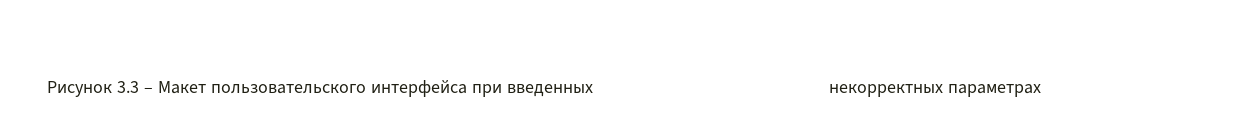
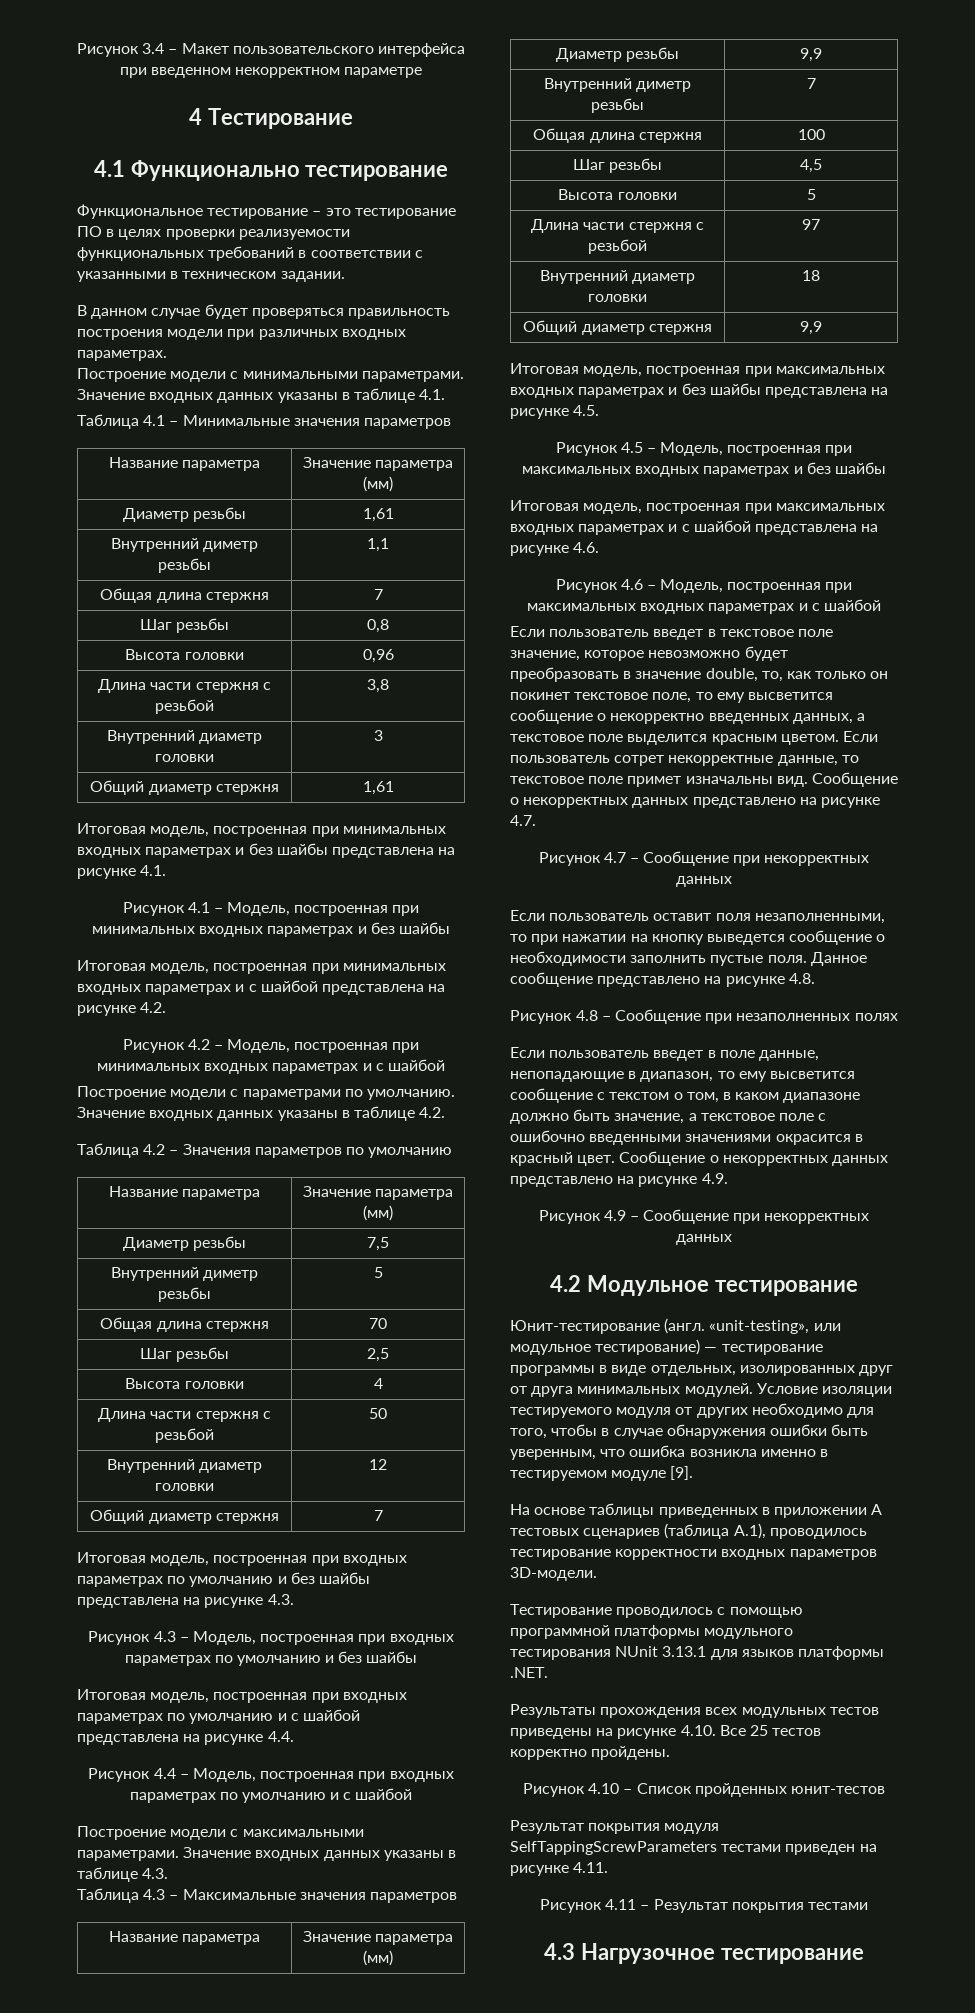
- Рисунок 3.3 – Макет пользовательского интерфейса при введенных некорректных параметрах
+ Рисунок 3.4 – Макет пользовательского интерфейса при введенном некорректном параметре
+ 4 Тестирование
+ 4.1 Функционально тестирование
+ Функциональное тестирование – это тестирование ПО в целях проверки реализуемости функциональных требований в соответствии с указанными в техническом задании.
+ В данном случае будет проверяться правильность построения модели при различных входных параметрах.
+ Построение модели с минимальными параметрами. Значение входных данных указаны в таблице 4.1.
+ Таблица 4.1 – Минимальные значения параметров
+ Название параметра | Значение параметра (мм)
+ Диаметр резьбы | 1,61
+ Внутренний диметр резьбы | 1,1
+ Общая длина стержня | 7
+ Шаг резьбы | 0,8
+ Высота головки | 0,96
+ Длина части стержня с резьбой | 3,8
+ Внутренний диаметр головки | 3
+ Общий диаметр стержня | 1,61
+ Итоговая модель, построенная при минимальных входных параметрах и без шайбы представлена на рисунке 4.1.
+ Рисунок 4.1 – Модель, построенная при минимальных входных параметрах и без шайбы
+ Итоговая модель, построенная при минимальных входных параметрах и с шайбой представлена на рисунке 4.2.
+ Рисунок 4.2 – Модель, построенная при минимальных входных параметрах и с шайбой
+ Построение модели с параметрами по умолчанию. Значение входных данных указаны в таблице 4.2.
+ Таблица 4.2 – Значения параметров по умолчанию
+ Название параметра | Значение параметра (мм)
+ Диаметр резьбы | 7,5
+ Внутренний диметр резьбы | 5
+ Общая длина стержня | 70
+ Шаг резьбы | 2,5
+ Высота головки | 4
+ Длина части стержня с резьбой | 50
+ Внутренний диаметр головки | 12
+ Общий диаметр стержня | 7
+ Итоговая модель, построенная при входных параметрах по умолчанию и без шайбы представлена на рисунке 4.3.
+ Рисунок 4.3 – Модель, построенная при входных параметрах по умолчанию и без шайбы
+ Итоговая модель, построенная при входных параметрах по умолчанию и с шайбой представлена на рисунке 4.4.
+ Рисунок 4.4 – Модель, построенная при входных параметрах по умолчанию и с шайбой
+ Построение модели с максимальными параметрами. Значение входных данных указаны в таблице 4.3.
+ Таблица 4.3 – Максимальные значения параметров
+ Название параметра | Значение параметра (мм)
+ Диаметр резьбы | 9,9
+ Внутренний диметр резьбы | 7
+ Общая длина стержня | 100
+ Шаг резьбы | 4,5
+ Высота головки | 5
+ Длина части стержня с резьбой | 97
+ Внутренний диаметр головки | 18
+ Общий диаметр стержня | 9,9
+ Итоговая модель, построенная при максимальных входных параметрах и без шайбы представлена на рисунке 4.5.
+ Рисунок 4.5 – Модель, построенная при максимальных входных параметрах и без шайбы
+ Итоговая модель, построенная при максимальных входных параметрах и с шайбой представлена на рисунке 4.6.
+ Рисунок 4.6 – Модель, построенная при максимальных входных параметрах и с шайбой
+ Если пользователь введет в текстовое поле значение, которое невозможно будет преобразовать в значение double, то, как только он покинет текстовое поле, то ему высветится сообщение о некорректно введенных данных, а текстовое поле выделится красным цветом. Если пользователь сотрет некорректные данные, то текстовое поле примет изначальны вид. Сообщение о некорректных данных представлено на рисунке 4.7.
+ Рисунок 4.7 – Сообщение при некорректных данных
+ Если пользователь оставит поля незаполненными, то при нажатии на кнопку выведется сообщение о необходимости заполнить пустые поля. Данное сообщение представлено на рисунке 4.8.
+ Рисунок 4.8 – Сообщение при незаполненных полях
+ Если пользователь введет в поле данные, непопадающие в диапазон, то ему высветится сообщение с текстом о том, в каком диапазоне должно быть значение, а текстовое поле с ошибочно введенными значениями окрасится в красный цвет. Сообщение о некорректных данных представлено на рисунке 4.9.
+ Рисунок 4.9 – Сообщение при некорректных данных
+ 4.2 Модульное тестирование
+ Юнит-тестирование (англ. «unit-testing», или модульное тестирование) — тестирование программы в виде отдельных, изолированных друг от друга минимальных модулей. Условие изоляции тестируемого модуля от других необходимо для того, чтобы в случае обнаружения ошибки быть уверенным, что ошибка возникла именно в тестируемом модуле [9].
+ На основе таблицы приведенных в приложении А тестовых сценариев (таблица А.1), проводилось тестирование корректности входных параметров 3D-модели.
+ Тестирование проводилось с помощью программной платформы модульного тестирования NUnit 3.13.1 для языков платформы .NET.
+ Результаты прохождения всех модульных тестов приведены на рисунке 4.10. Все 25 тестов корректно пройдены.
+ Рисунок 4.10 – Список пройденных юнит-тестов
+ Результат покрытия модуля SelfTappingScrewParameters тестами приведен на рисунке 4.11.
+ Рисунок 4.11 – Результат покрытия тестами
+ 4.3 Нагрузочное тестирование

